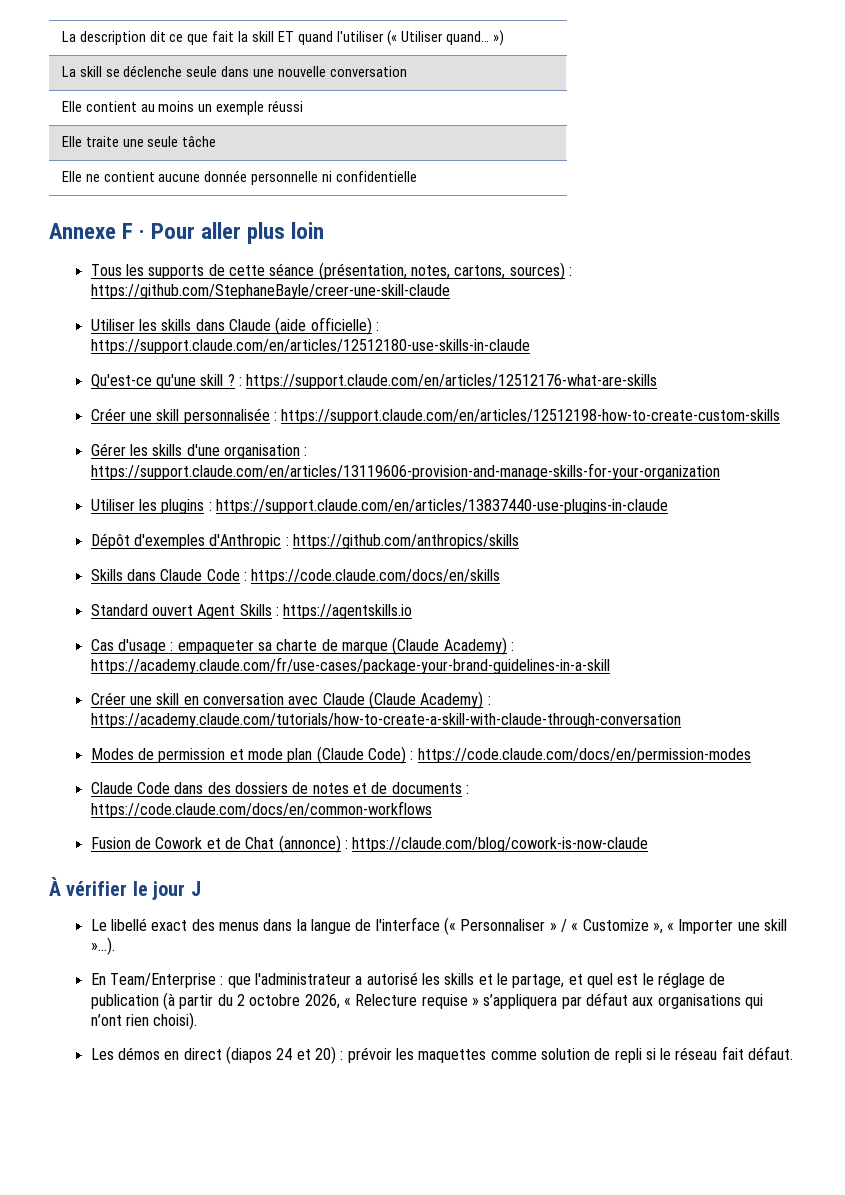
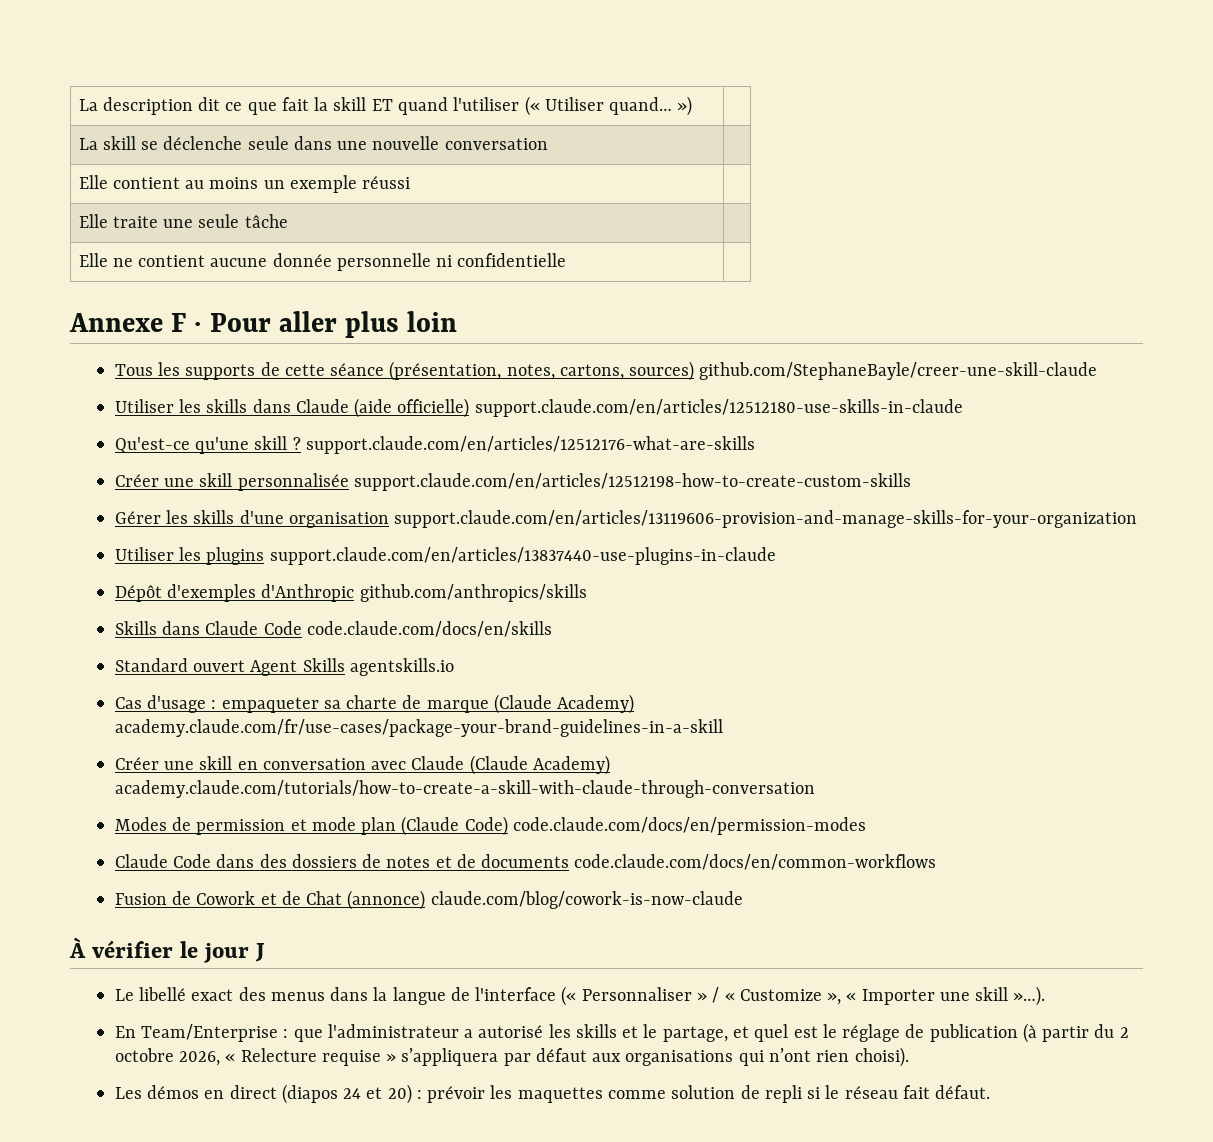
- Tous les supports de cette séance (présentation, notes, cartons, sources) : https://github.com/StephaneBayle/creer-une-skill-claude
+ Tous les supports de cette séance (présentation, notes, cartons, sources) github.com/StephaneBayle/creer-une-skill-claude
- Utiliser les skills dans Claude (aide officielle) : https://support.claude.com/en/articles/12512180-use-skills-in-claude
+ Utiliser les skills dans Claude (aide officielle) support.claude.com/en/articles/12512180-use-skills-in-claude
- Qu'est-ce qu'une skill ? : https://support.claude.com/en/articles/12512176-what-are-skills
+ Qu'est-ce qu'une skill ? support.claude.com/en/articles/12512176-what-are-skills
- Créer une skill personnalisée : https://support.claude.com/en/articles/12512198-how-to-create-custom-skills
+ Créer une skill personnalisée support.claude.com/en/articles/12512198-how-to-create-custom-skills
- Gérer les skills d'une organisation : https://support.claude.com/en/articles/13119606-provision-and-manage-skills-for-your-organization
+ Gérer les skills d'une organisation support.claude.com/en/articles/13119606-provision-and-manage-skills-for-your-organization
- Utiliser les plugins : https://support.claude.com/en/articles/13837440-use-plugins-in-claude
+ Utiliser les plugins support.claude.com/en/articles/13837440-use-plugins-in-claude
- Dépôt d'exemples d'Anthropic : https://github.com/anthropics/skills
+ Dépôt d'exemples d'Anthropic github.com/anthropics/skills
- Skills dans Claude Code : https://code.claude.com/docs/en/skills
+ Skills dans Claude Code code.claude.com/docs/en/skills
- Standard ouvert Agent Skills : https://agentskills.io
+ Standard ouvert Agent Skills agentskills.io
- Cas d'usage : empaqueter sa charte de marque (Claude Academy) : https://academy.claude.com/fr/use-cases/package-your-brand-guidelines-in-a-skill
+ Cas d'usage : empaqueter sa charte de marque (Claude Academy) academy.claude.com/fr/use-cases/package-your-brand-guidelines-in-a-skill
- Créer une skill en conversation avec Claude (Claude Academy) : https://academy.claude.com/tutorials/how-to-create-a-skill-with-claude-through-conversation
+ Créer une skill en conversation avec Claude (Claude Academy) academy.claude.com/tutorials/how-to-create-a-skill-with-claude-through-conversation
- Modes de permission et mode plan (Claude Code) : https://code.claude.com/docs/en/permission-modes
+ Modes de permission et mode plan (Claude Code) code.claude.com/docs/en/permission-modes
- Claude Code dans des dossiers de notes et de documents : https://code.claude.com/docs/en/common-workflows
+ Claude Code dans des dossiers de notes et de documents code.claude.com/docs/en/common-workflows
- Fusion de Cowork et de Chat (annonce) : https://claude.com/blog/cowork-is-now-claude
+ Fusion de Cowork et de Chat (annonce) claude.com/blog/cowork-is-now-claude

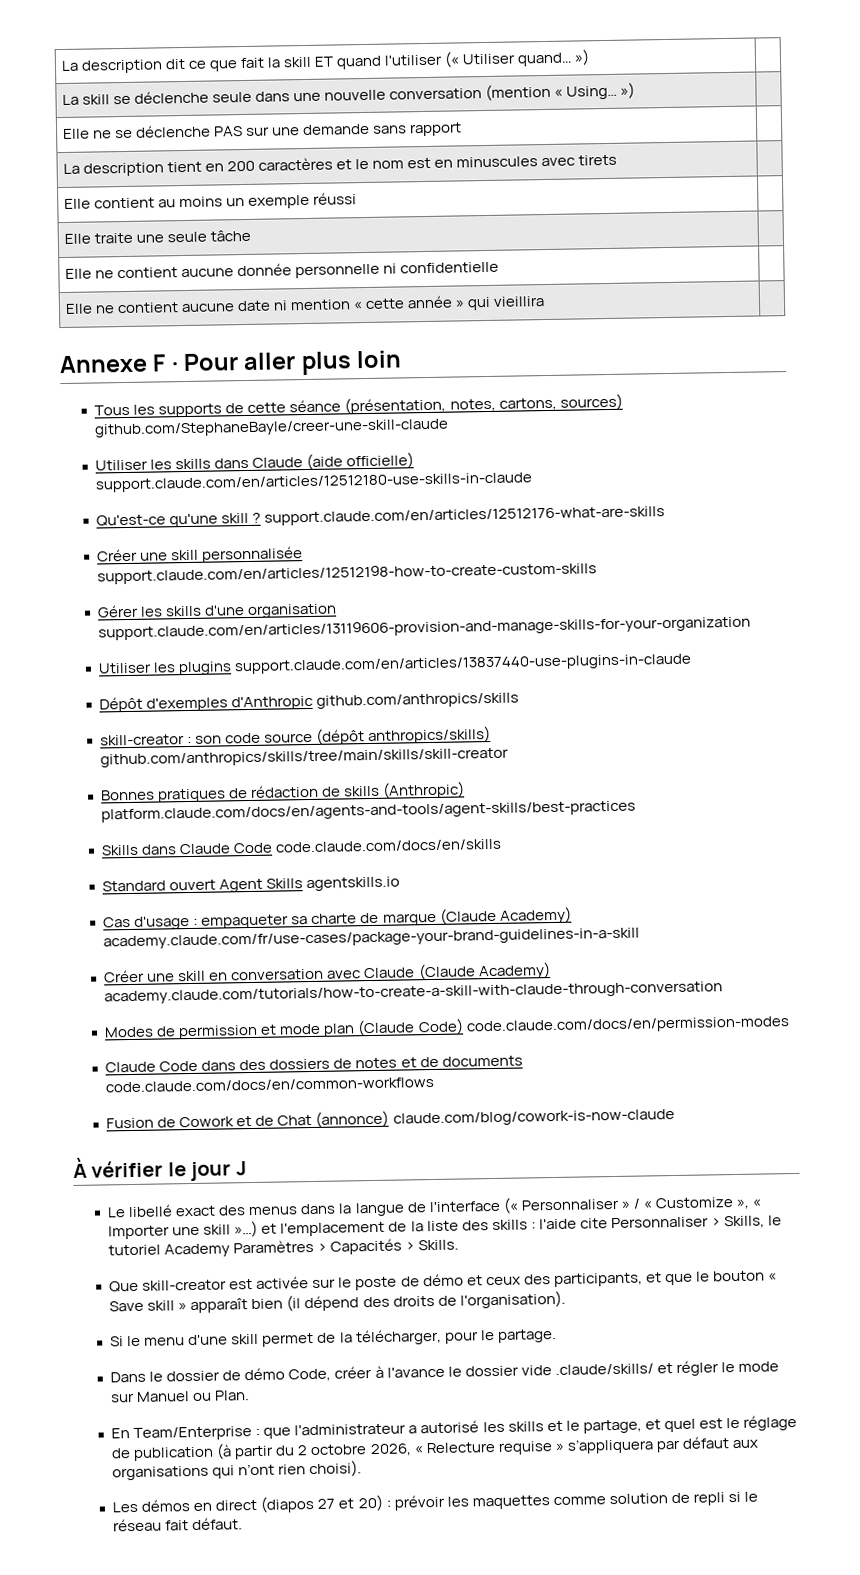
- La skill se déclenche seule dans une nouvelle conversation |
+ La skill se déclenche seule dans une nouvelle conversation (mention « Using… ») |
+ Elle ne se déclenche PAS sur une demande sans rapport |
+ La description tient en 200 caractères et le nom est en minuscules avec tirets |
+ Elle ne contient aucune date ni mention « cette année » qui vieillira |
+ skill-creator : son code source (dépôt anthropics/skills) github.com/anthropics/skills/tree/main/skills/skill-creator
+ Bonnes pratiques de rédaction de skills (Anthropic) platform.claude.com/docs/en/agents-and-tools/agent-skills/best-practices
- Le libellé exact des menus dans la langue de l'interface (« Personnaliser » / « Customize », « Importer une skill »…).
+ Le libellé exact des menus dans la langue de l'interface (« Personnaliser » / « Customize », « Importer une skill »…) et l'emplacement de la liste des skills : l'aide cite Personnaliser › Skills, le tutoriel Academy Paramètres › Capacités › Skills.
+ Que skill-creator est activée sur le poste de démo et ceux des participants, et que le bouton « Save skill » apparaît bien (il dépend des droits de l'organisation).
+ Si le menu d'une skill permet de la télécharger, pour le partage.
+ Dans le dossier de démo Code, créer à l'avance le dossier vide .claude/skills/ et régler le mode sur Manuel ou Plan.
- Les démos en direct (diapos 24 et 20) : prévoir les maquettes comme solution de repli si le réseau fait défaut.
+ Les démos en direct (diapos 27 et 20) : prévoir les maquettes comme solution de repli si le réseau fait défaut.

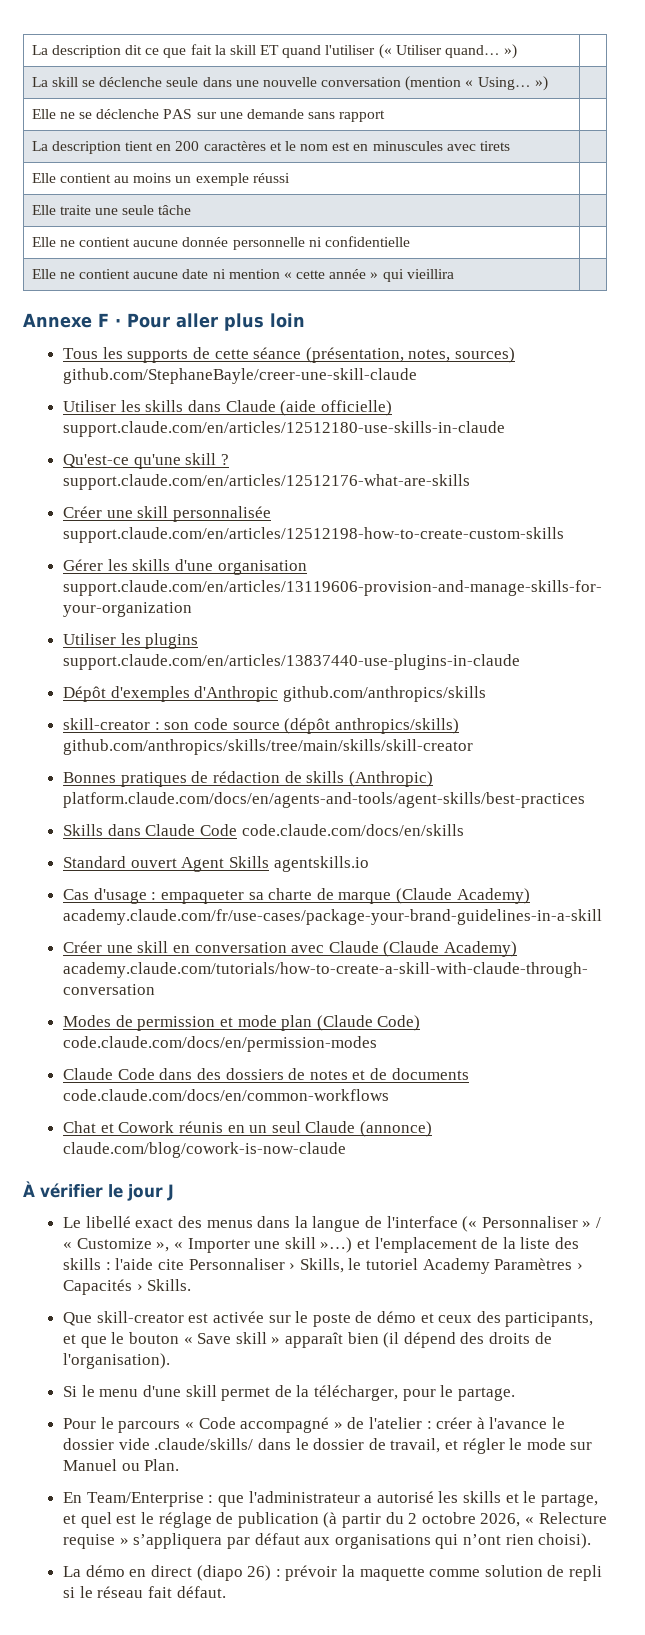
- Tous les supports de cette séance (présentation, notes, cartons, sources) github.com/StephaneBayle/creer-une-skill-claude
+ Tous les supports de cette séance (présentation, notes, sources) github.com/StephaneBayle/creer-une-skill-claude
- Fusion de Cowork et de Chat (annonce) claude.com/blog/cowork-is-now-claude
+ Chat et Cowork réunis en un seul Claude (annonce) claude.com/blog/cowork-is-now-claude
- Dans le dossier de démo Code, créer à l'avance le dossier vide .claude/skills/ et régler le mode sur Manuel ou Plan.
+ Pour le parcours « Code accompagné » de l'atelier : créer à l'avance le dossier vide .claude/skills/ dans le dossier de travail, et régler le mode sur Manuel ou Plan.
- Les démos en direct (diapos 27 et 20) : prévoir les maquettes comme solution de repli si le réseau fait défaut.
+ La démo en direct (diapo 26) : prévoir la maquette comme solution de repli si le réseau fait défaut.

